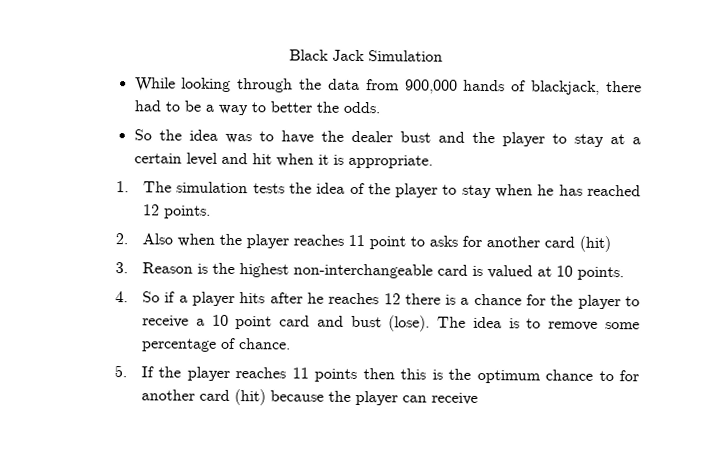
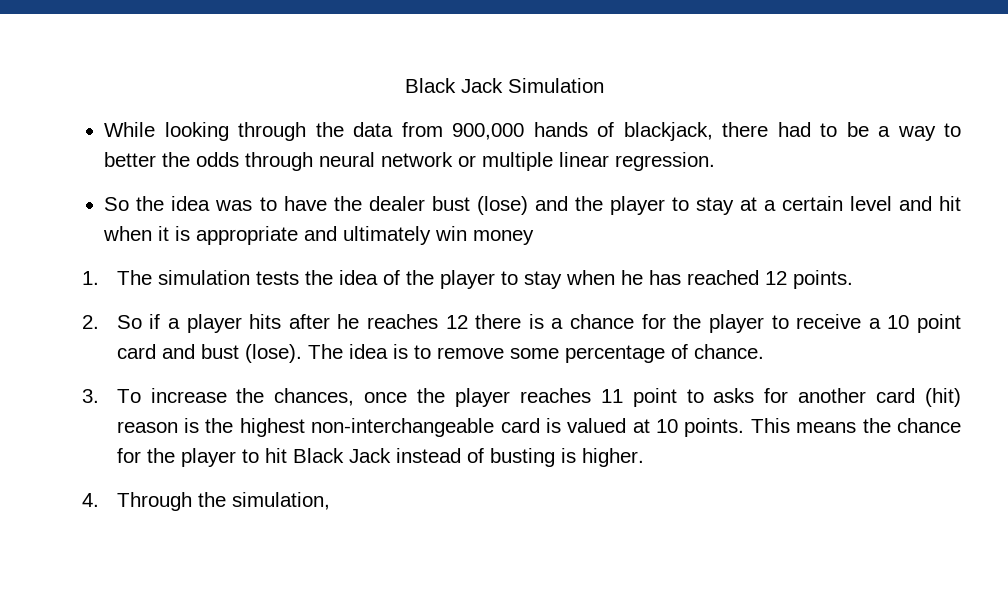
- While looking through the data from 900,000 hands of blackjack, there had to be a way to better the odds.
+ While looking through the data from 900,000 hands of blackjack, there had to be a way to better the odds through neural network or multiple linear regression.
- So the idea was to have the dealer bust and the player to stay at a certain level and hit when it is appropriate.
+ So the idea was to have the dealer bust (lose) and the player to stay at a certain level and hit when it is appropriate and ultimately win money
- 2. Also when the player reaches 11 point to asks for another card (hit)
- 3. Reason is the highest non-interchangeable card is valued at 10 points.
- 4. So if a player hits after he reaches 12 there is a chance for the player to receive a 10 point card and bust (lose).
+ 2. So if a player hits after he reaches 12 there is a chance for the player to receive a 10 point card and bust (lose).
- 5. If the player reaches 11 points then this is the optimum chance to for another card (hit) because the player can receive
+ 3. To increase the chances, once the player reaches 11 point to asks for another card (hit) reason is the highest non-interchangeable card is valued at 10 points. This means the chance for the player to hit Black Jack instead of busting is higher.
+ 4. Through the simulation,

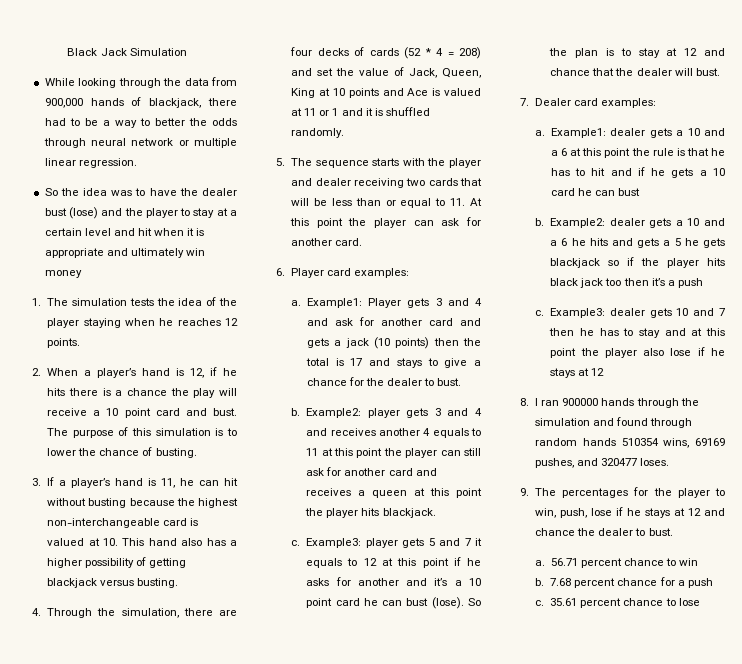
- 1. The simulation tests the idea of the player to stay when he has reached 12 points.
- 2. So if a player hits after he reaches 12 there is a chance for the player to receive a 10 point card and bust (lose). The idea is to remove some percentage of chance.
- 3. To increase the chances, once the player reaches 11 point to asks for another card (hit) reason is the highest non-interchangeable card is valued at 10 points. This means the chance for the player to hit Black Jack instead of busting is higher.
- 4. Through the simulation,
+ 1. The simulation tests the idea of the player staying when he reaches 12 points.
+ 2. When a player’s hand is 12, if he hits there is a chance the play will receive a 10 point card and bust. The purpose of this simulation is to lower the chance of busting.
+ 3. If a player’s hand is 11, he can hit without busting because the highest non-interchangeable card is valued at 10. This hand also has a higher possibility of getting blackjack versus busting.
+ 4. Through the simulation, there are four decks of cards (52 * 4 = 208) and set the value of Jack, Queen, King at 10 points and Ace is valued at 11 or 1 and it is shuffled randomly.
+ 5. The sequence starts with the player and dealer receiving two cards that will be less than or equal to 11. At this point the player can ask for another card.
+ 6. Player card examples:
+ a. Example1: Player gets 3 and 4 and ask for another card and gets a jack (10 points) then the total is 17 and stays to give a chance for the dealer to bust.
+ b. Example2: player gets 3 and 4 and receives another 4 equals to 11 at this point the player can still ask for another card and receives a queen at this point the player hits blackjack.
+ c. Example3: player gets 5 and 7 it equals to 12 at this point if he asks for another and it’s a 10 point card he can bust (lose). So the plan is to stay at 12 and chance that the dealer will bust.
+ 7. Dealer card examples:
+ a. Example1: dealer gets a 10 and a 6 at this point the rule is that he has to hit and if he gets a 10 card he can bust
+ b. Example2: dealer gets a 10 and a 6 he hits and gets a 5 he gets blackjack so if the player hits black jack too then it’s a push
+ c. Example3: dealer gets 10 and 7 then he has to stay and at this point the player also lose if he stays at 12
+ 8. I ran 900000 hands through the simulation and found through random hands 510354 wins, 69169 pushes, and 320477 loses.
+ 9. The percentages for the player to win, push, lose if he stays at 12 and chance the dealer to bust.
+ a. 56.71 percent chance to win
+ b. 7.68 percent chance for a push
+ c. 35.61 percent chance to lose

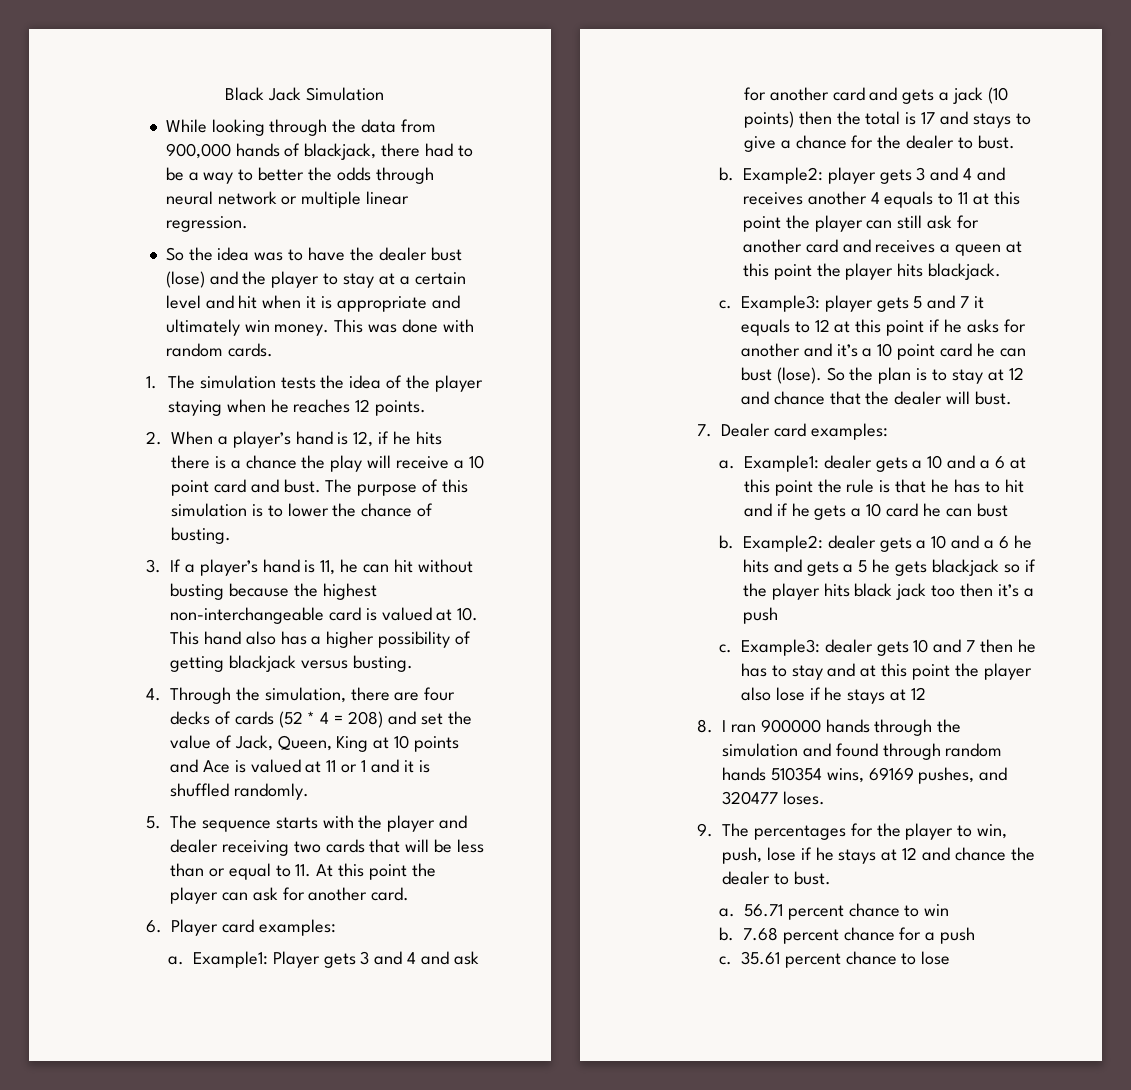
- So the idea was to have the dealer bust (lose) and the player to stay at a certain level and hit when it is appropriate and ultimately win money
+ So the idea was to have the dealer bust (lose) and the player to stay at a certain level and hit when it is appropriate and ultimately win money. This was done with random cards.

